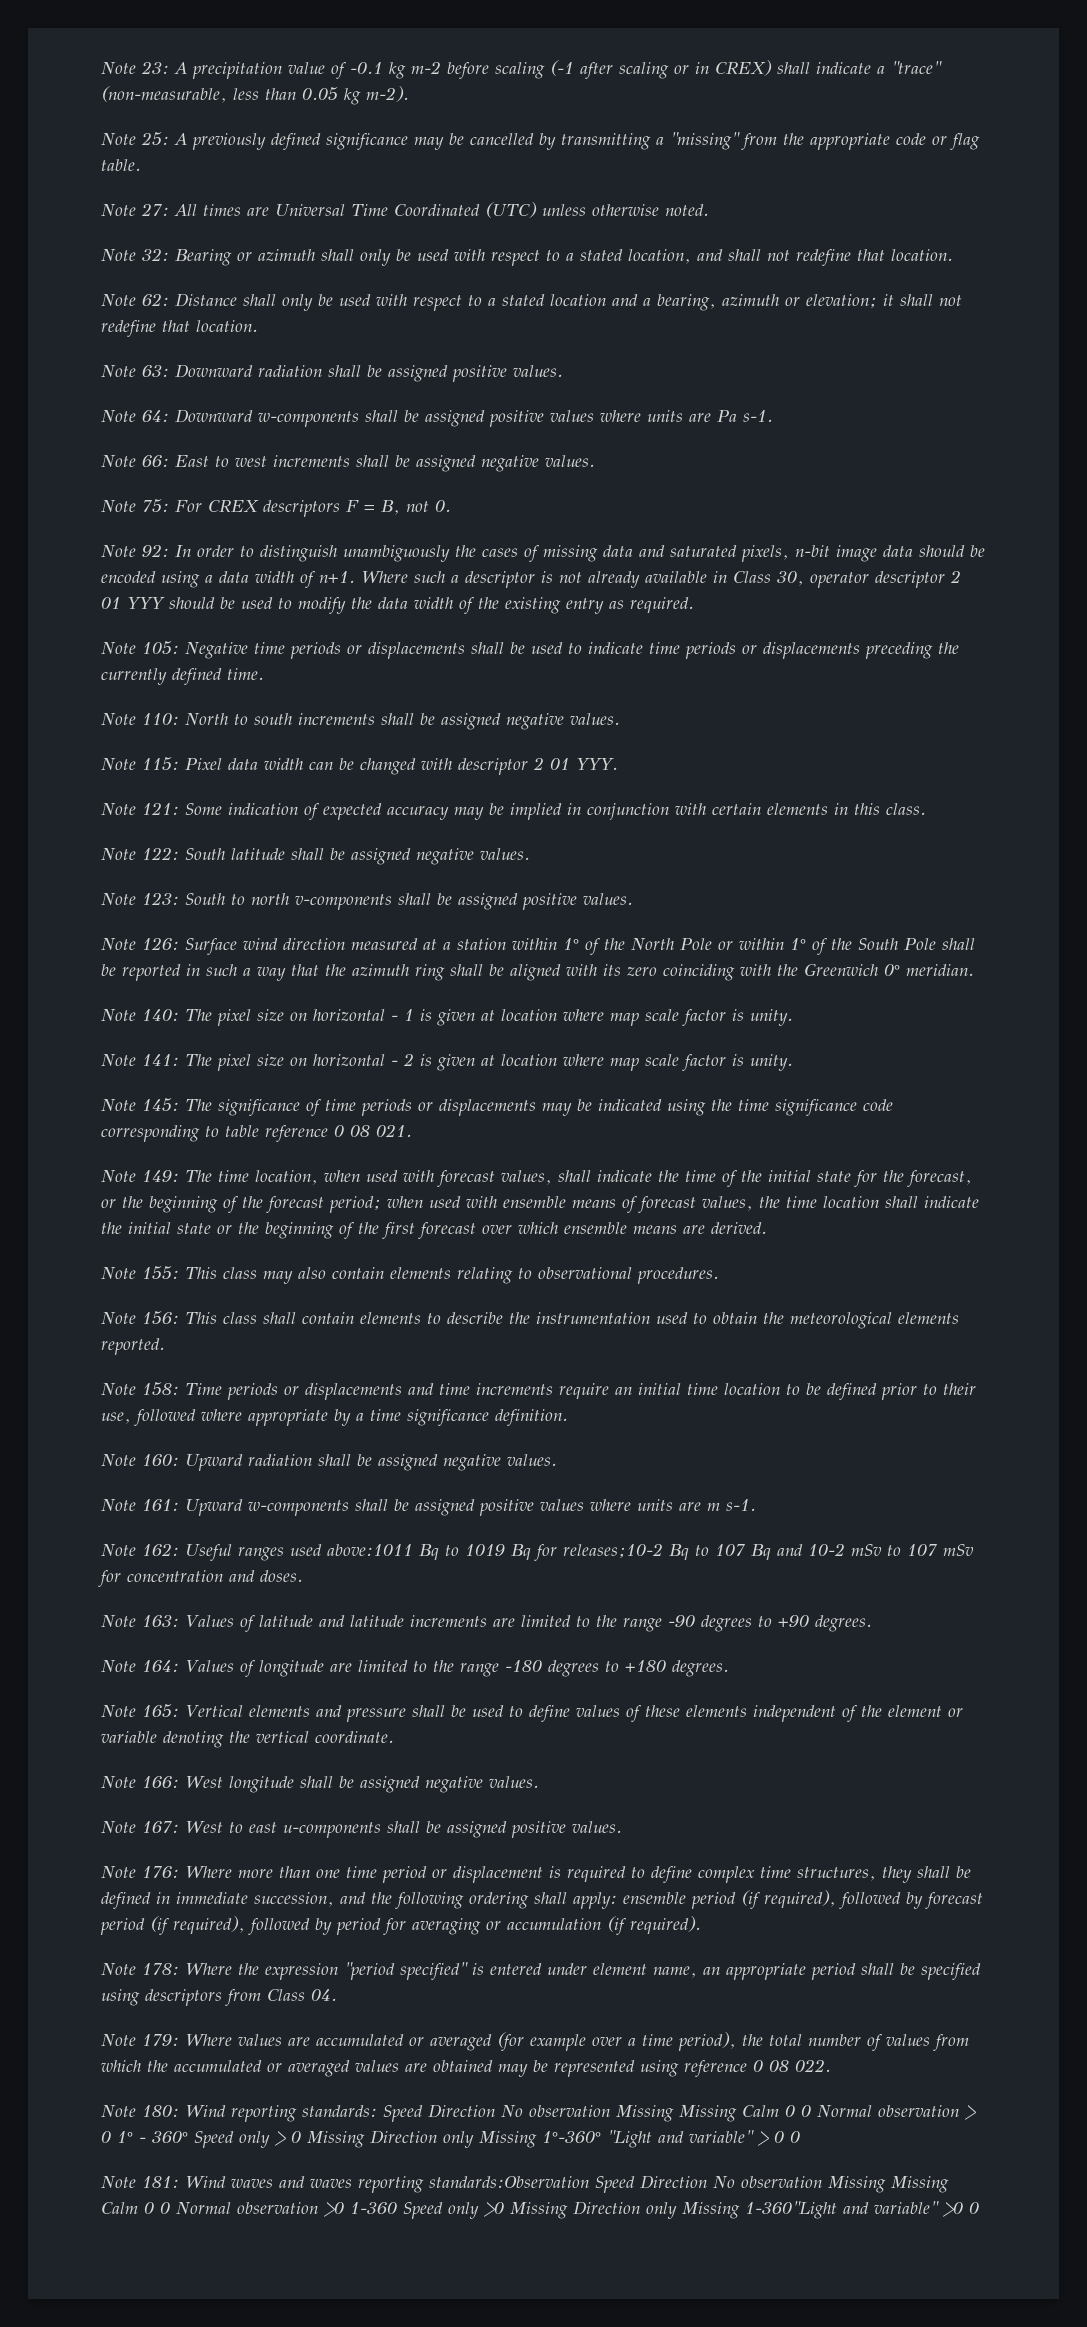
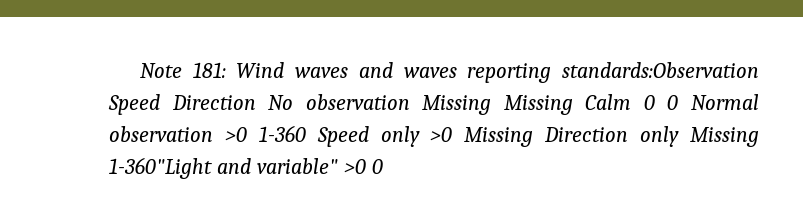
- Note 23: A precipitation value of -0.1 kg m-2 before scaling (-1 after scaling or in CREX) shall indicate a "trace" (non-measurable, less than 0.05 kg m-2).
- Note 25: A previously defined significance may be cancelled by transmitting a "missing" from the appropriate code or flag table.
- Note 27: All times are Universal Time Coordinated (UTC) unless otherwise noted.
- Note 32: Bearing or azimuth shall only be used with respect to a stated location, and shall not redefine that location.
- Note 62: Distance shall only be used with respect to a stated location and a bearing, azimuth or elevation; it shall not redefine that location.
- Note 63: Downward radiation shall be assigned positive values.
- Note 64: Downward w-components shall be assigned positive values where units are Pa s-1.
- Note 66: East to west increments shall be assigned negative values.
- Note 75: For CREX descriptors F = B, not 0.
- Note 92: In order to distinguish unambiguously the cases of missing data and saturated pixels, n-bit image data should be encoded using a data width of n+1. Where such a descriptor is not already available in Class 30, operator descriptor 2 01 YYY should be used to modify the data width of the existing entry as required.
- Note 105: Negative time periods or displacements shall be used to indicate time periods or displacements preceding the currently defined time.
- Note 110: North to south increments shall be assigned negative values.
- Note 115: Pixel data width can be changed with descriptor 2 01 YYY.
- Note 121: Some indication of expected accuracy may be implied in conjunction with certain elements in this class.
- Note 122: South latitude shall be assigned negative values.
- Note 123: South to north v-components shall be assigned positive values.
- Note 126: Surface wind direction measured at a station within 1° of the North Pole or within 1° of the South Pole shall be reported in such a way that the azimuth ring shall be aligned with its zero coinciding with the Greenwich 0° meridian.
- Note 140: The pixel size on horizontal - 1 is given at location where map scale factor is unity.
- Note 141: The pixel size on horizontal - 2 is given at location where map scale factor is unity.
- Note 145: The significance of time periods or displacements may be indicated using the time significance code corresponding to table reference 0 08 021.
- Note 149: The time location, when used with forecast values, shall indicate the time of the initial state for the forecast, or the beginning of the forecast period; when used with ensemble means of forecast values, the time location shall indicate the initial state or the beginning of the first forecast over which ensemble means are derived.
- Note 155: This class may also contain elements relating to observational procedures.
- Note 156: This class shall contain elements to describe the instrumentation used to obtain the meteorological elements reported.
- Note 158: Time periods or displacements and time increments require an initial time location to be defined prior to their use, followed where appropriate by a time significance definition.
- Note 160: Upward radiation shall be assigned negative values.
- Note 161: Upward w-components shall be assigned positive values where units are m s-1.
- Note 162: Useful ranges used above:1011 Bq to 1019 Bq for releases;10-2 Bq to 107 Bq and 10-2 mSv to 107 mSv for concentration and doses.
- Note 163: Values of latitude and latitude increments are limited to the range -90 degrees to +90 degrees.
- Note 164: Values of longitude are limited to the range -180 degrees to +180 degrees.
- Note 165: Vertical elements and pressure shall be used to define values of these elements independent of the element or variable denoting the vertical coordinate.
- Note 166: West longitude shall be assigned negative values.
- Note 167: West to east u-components shall be assigned positive values.
- Note 176: Where more than one time period or displacement is required to define complex time structures, they shall be defined in immediate succession, and the following ordering shall apply: ensemble period (if required), followed by forecast period (if required), followed by period for averaging or accumulation (if required).
- Note 178: Where the expression "period specified" is entered under element name, an appropriate period shall be specified using descriptors from Class 04.
- Note 179: Where values are accumulated or averaged (for example over a time period), the total number of values from which the accumulated or averaged values are obtained may be represented using reference 0 08 022.
- Note 180: Wind reporting standards: Speed Direction No observation Missing Missing Calm 0 0 Normal observation > 0 1° - 360° Speed only > 0 Missing Direction only Missing 1°-360° "Light and variable" > 0 0

